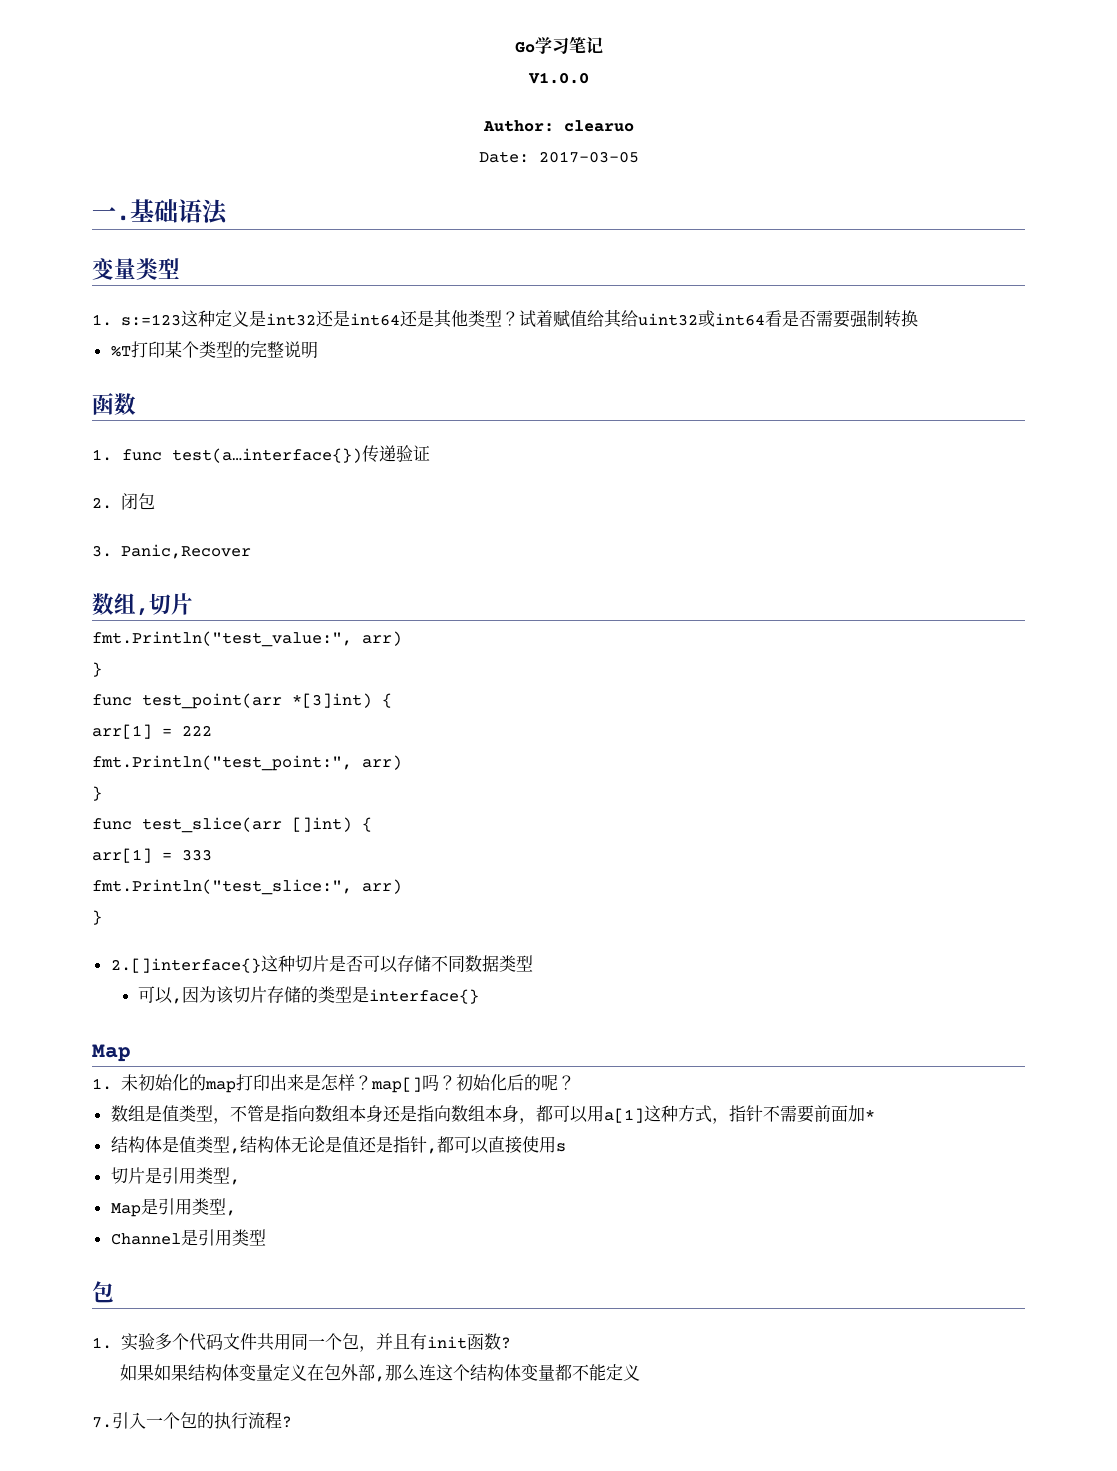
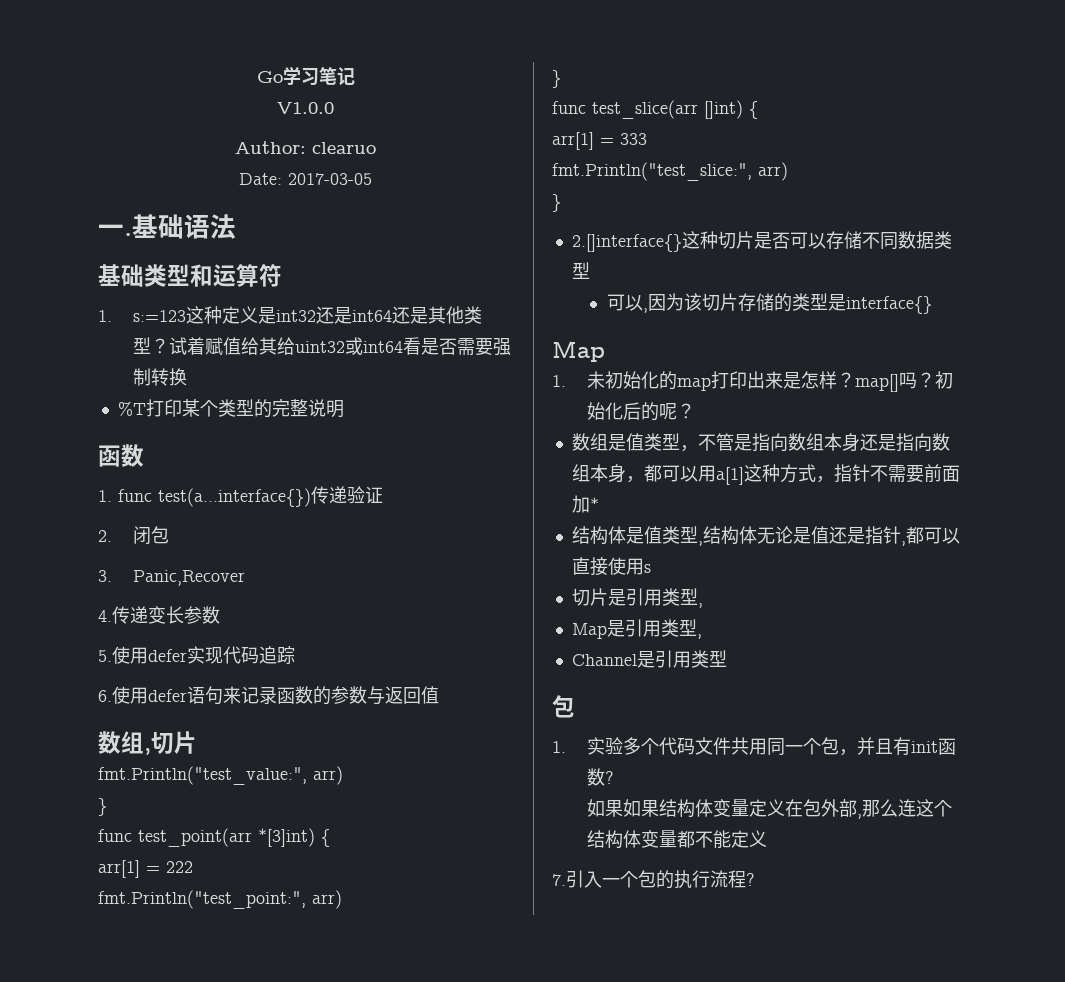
- 变量类型
+ 基础类型和运算符
+ 4.传递变长参数
+ 5.使用defer实现代码追踪
+ 6.使用defer语句来记录函数的参数与返回值

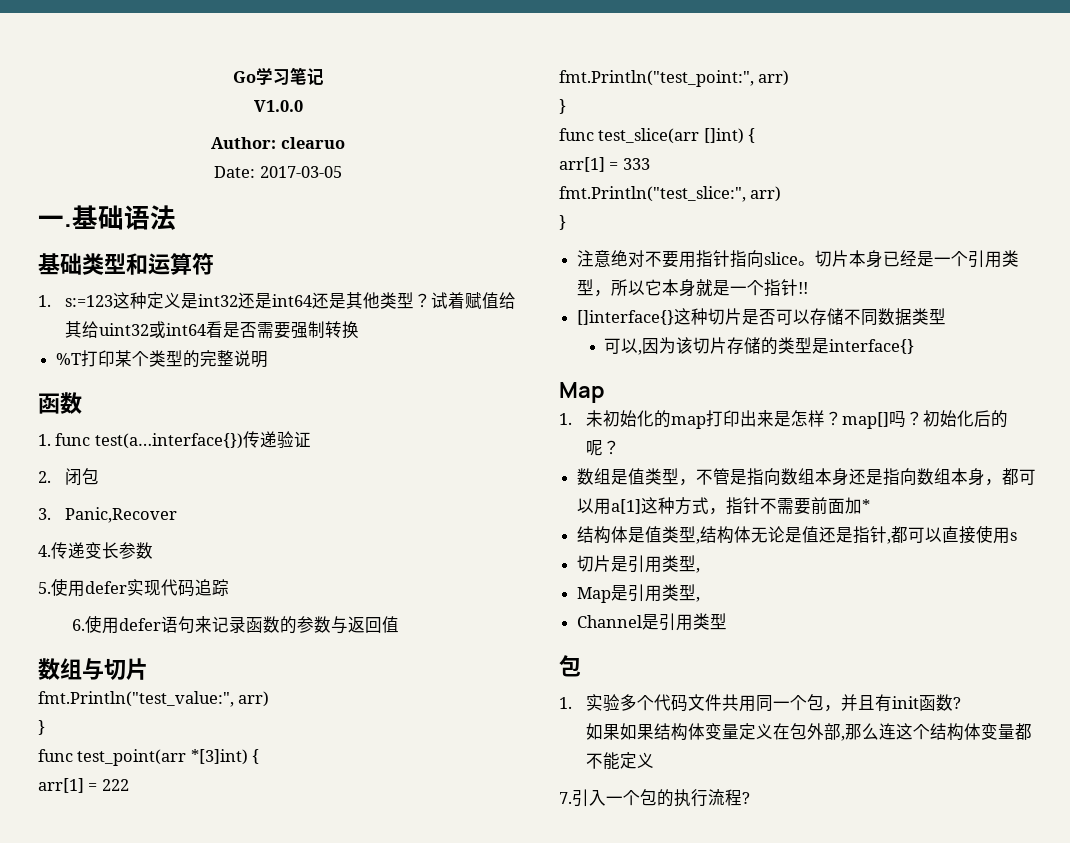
- 数组,切片
+ 数组与切片
- 2.[]interface{}这种切片是否可以存储不同数据类型
+ 注意绝对不要用指针指向slice。切片本身已经是一个引用类型，所以它本身就是一个指针!!
+ []interface{}这种切片是否可以存储不同数据类型

